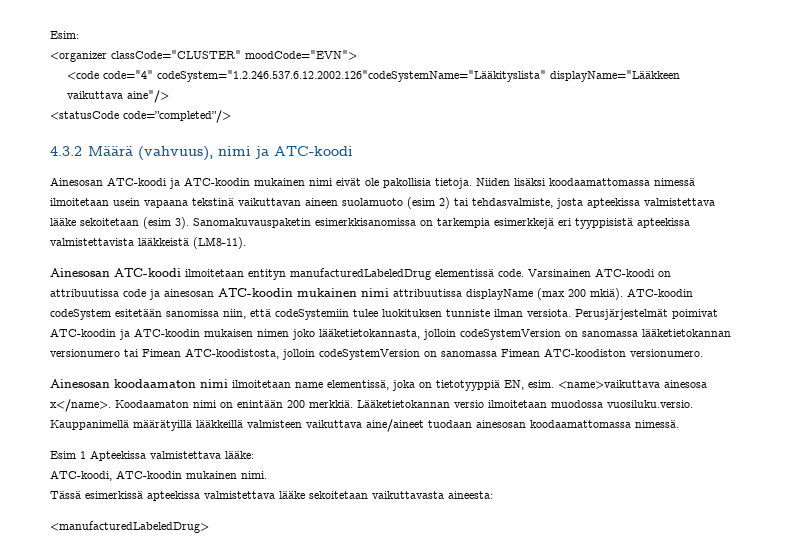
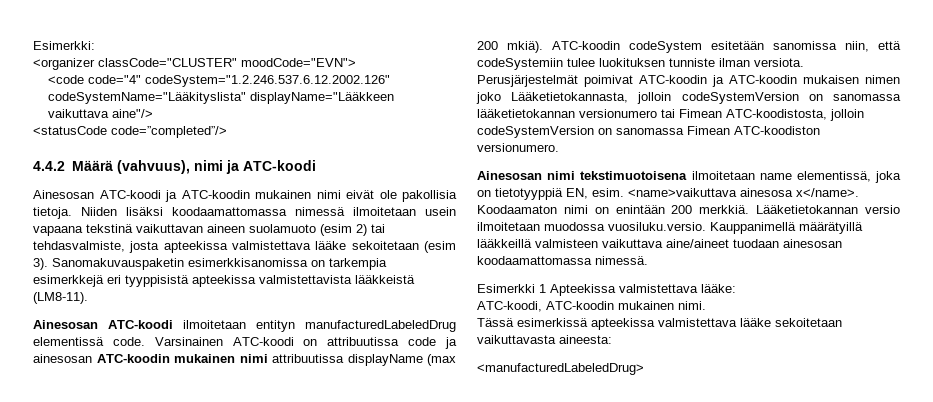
- Esim:
+ Esimerkki:
- <code code="4" codeSystem="1.2.246.537.6.12.2002.126"codeSystemName="Lääkityslista" displayName="Lääkkeen vaikuttava aine"/>
+ <code code="4" codeSystem="1.2.246.537.6.12.2002.126" codeSystemName="Lääkityslista" displayName="Lääkkeen vaikuttava aine"/>
- 4.3.2 Määrä (vahvuus), nimi ja ATC-koodi
+ 4.4.2 Määrä (vahvuus), nimi ja ATC-koodi
- Perusjärjestelmät poimivat ATC-koodin ja ATC-koodin mukaisen nimen joko lääketietokannasta, jolloin codeSystemVersion on sanomassa lääketietokannan versionumero tai Fimean ATC-koodistosta, jolloin codeSystemVersion on sanomassa Fimean ATC-koodiston versionumero.
+ Perusjärjestelmät poimivat ATC-koodin ja ATC-koodin mukaisen nimen joko Lääketietokannasta, jolloin codeSystemVersion on sanomassa lääketietokannan versionumero tai Fimean ATC-koodistosta, jolloin codeSystemVersion on sanomassa Fimean ATC-koodiston versionumero.
- Ainesosan koodaamaton nimi ilmoitetaan name elementissä, joka on tietotyyppiä EN, esim.
+ Ainesosan nimi tekstimuotoisena ilmoitetaan name elementissä, joka on tietotyyppiä EN, esim.
- Esim 1 Apteekissa valmistettava lääke:
+ Esimerkki 1 Apteekissa valmistettava lääke:

